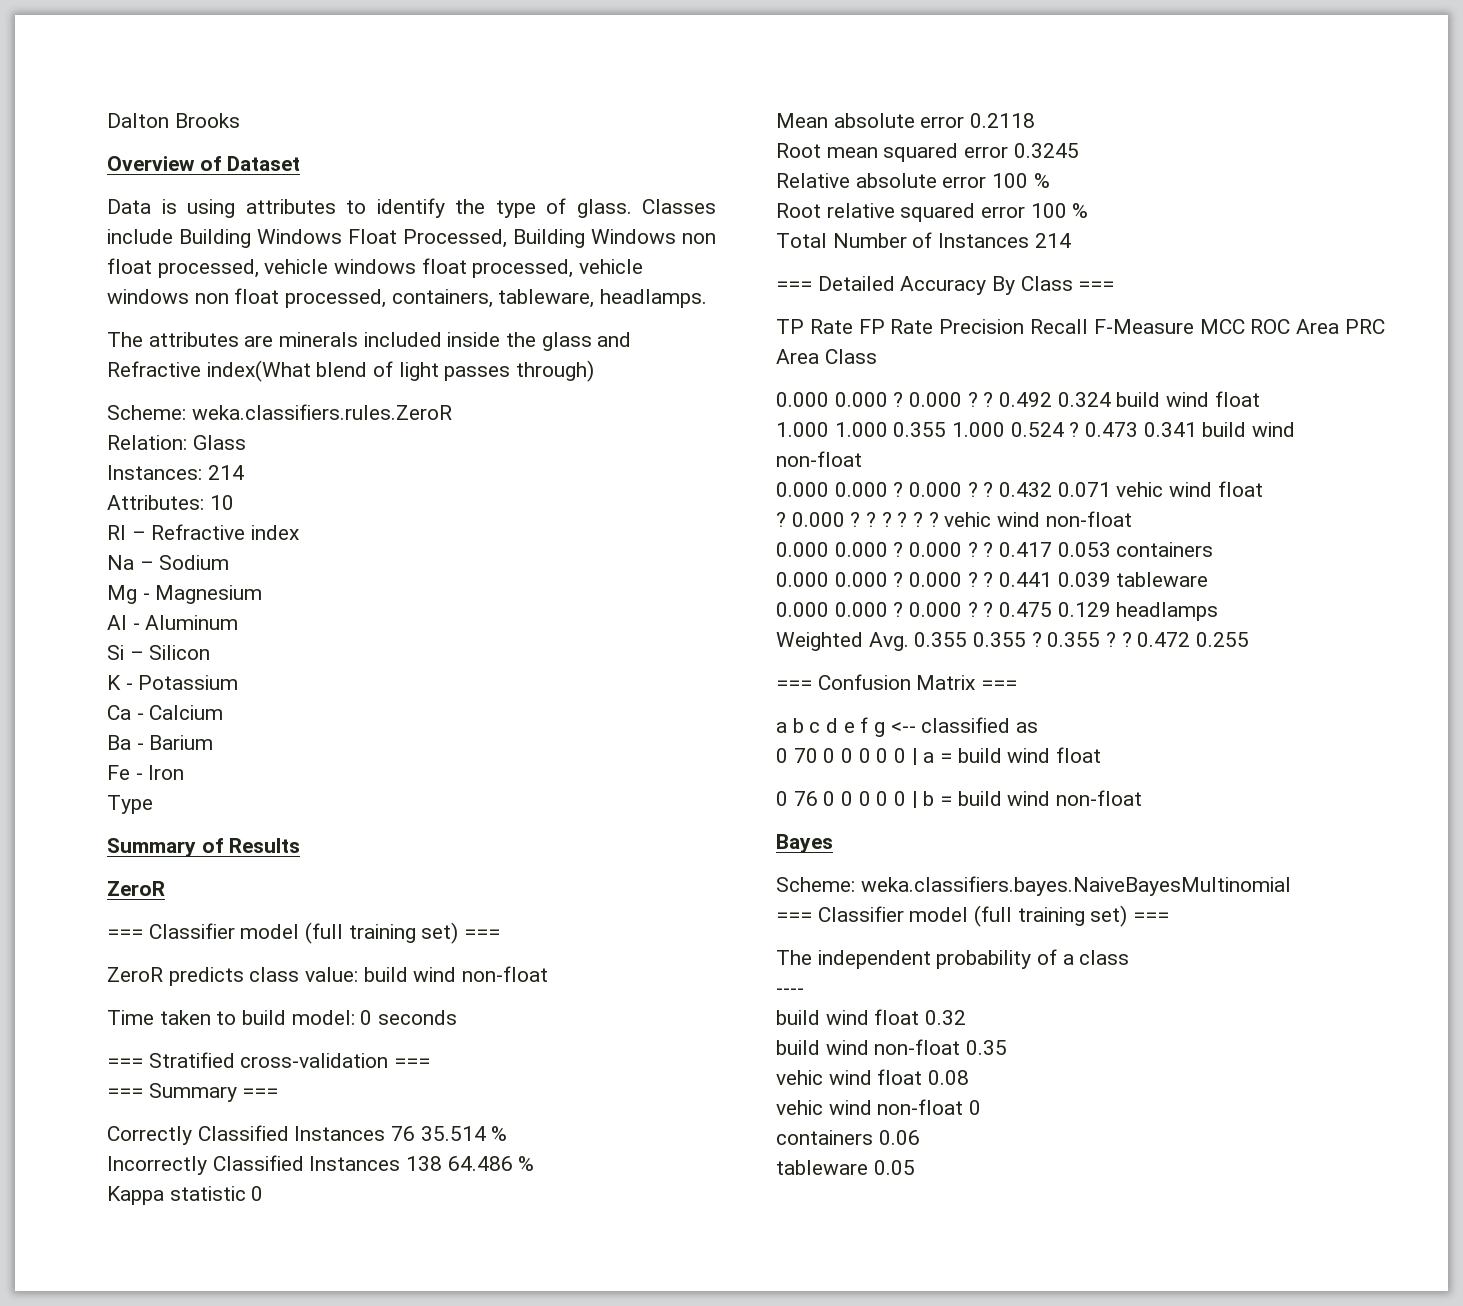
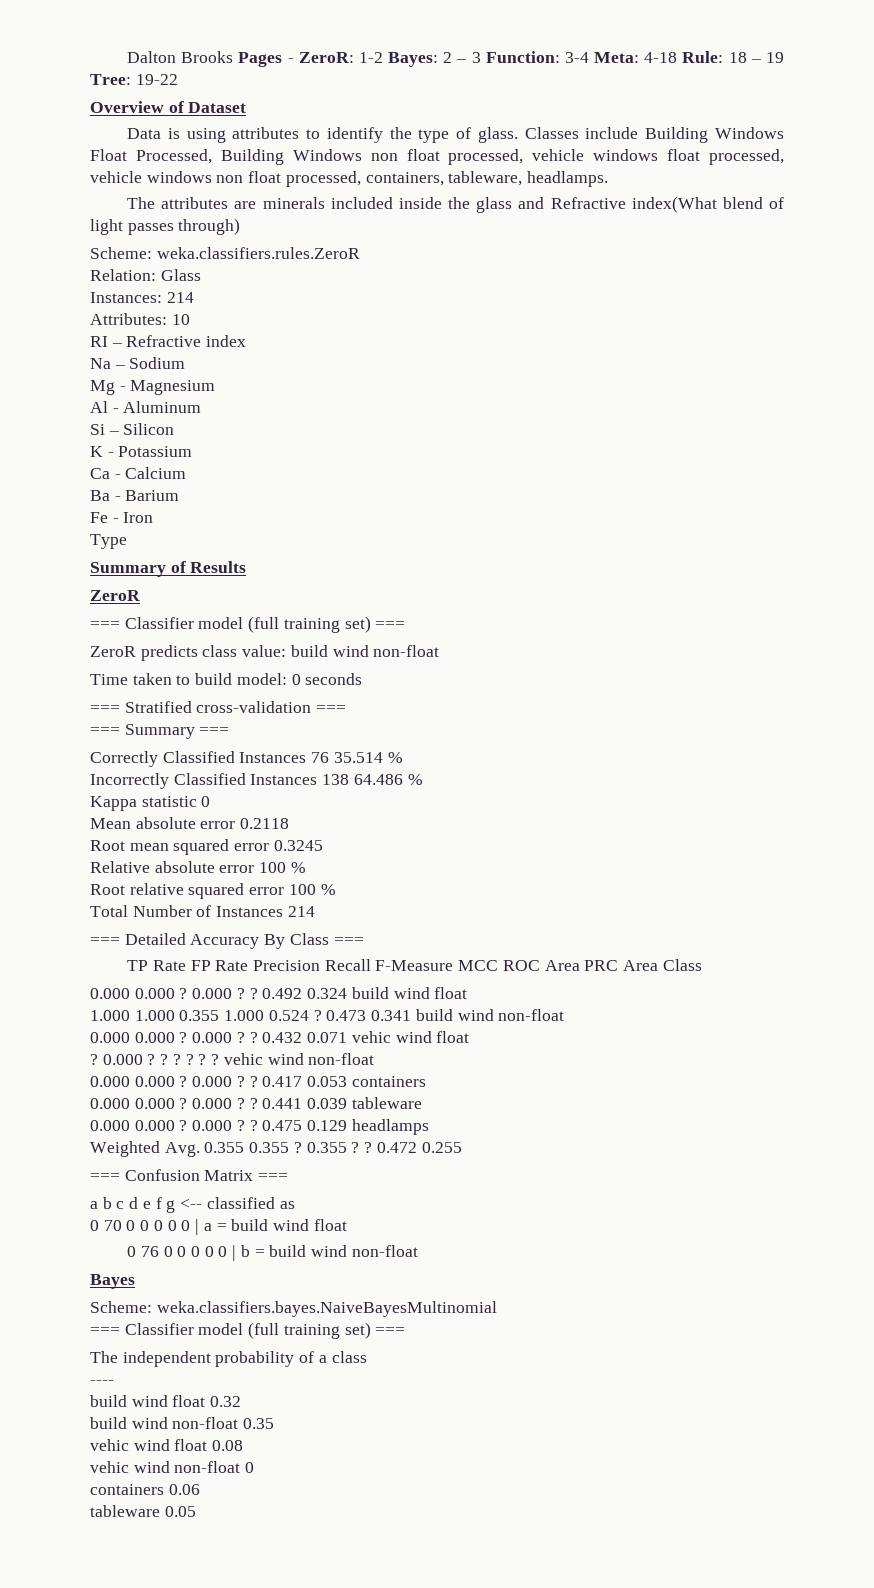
- Dalton Brooks
+ Dalton Brooks Pages - ZeroR: 1-2 Bayes: 2 – 3 Function: 3-4 Meta: 4-18 Rule: 18 – 19 Tree: 19-22

